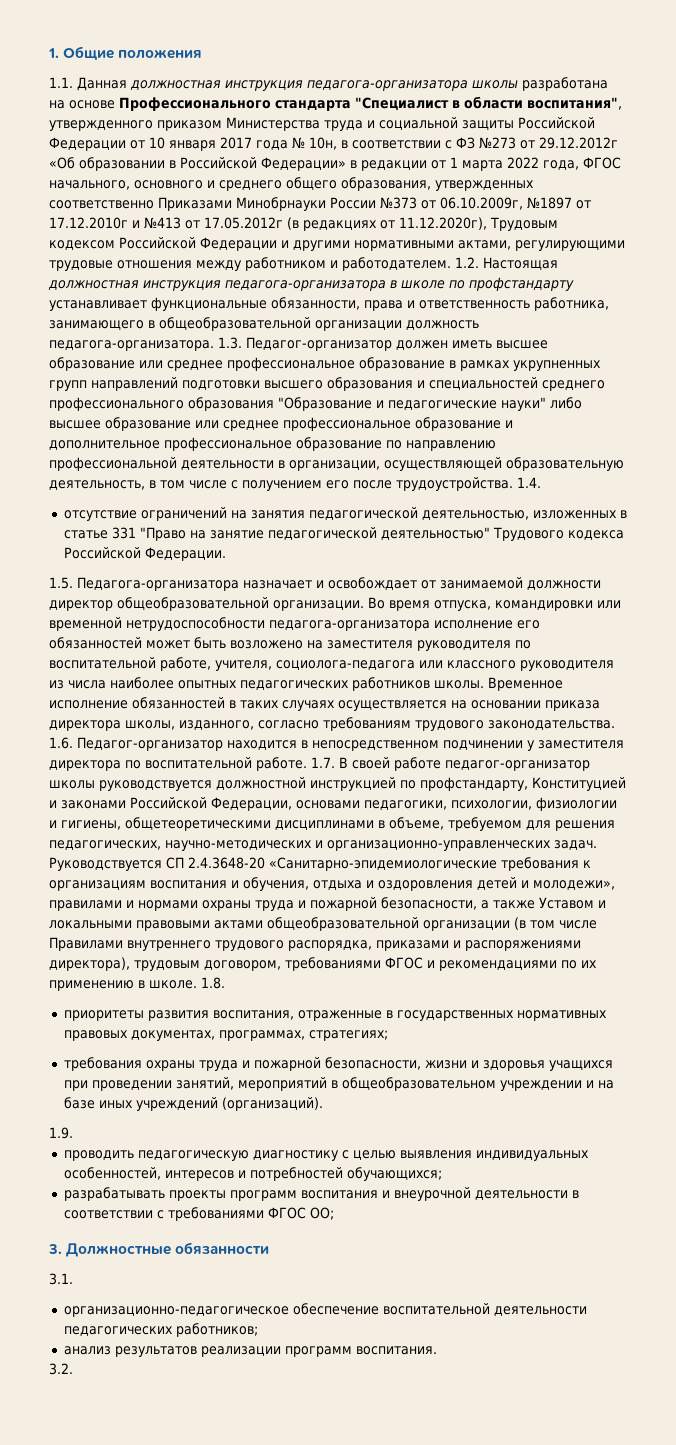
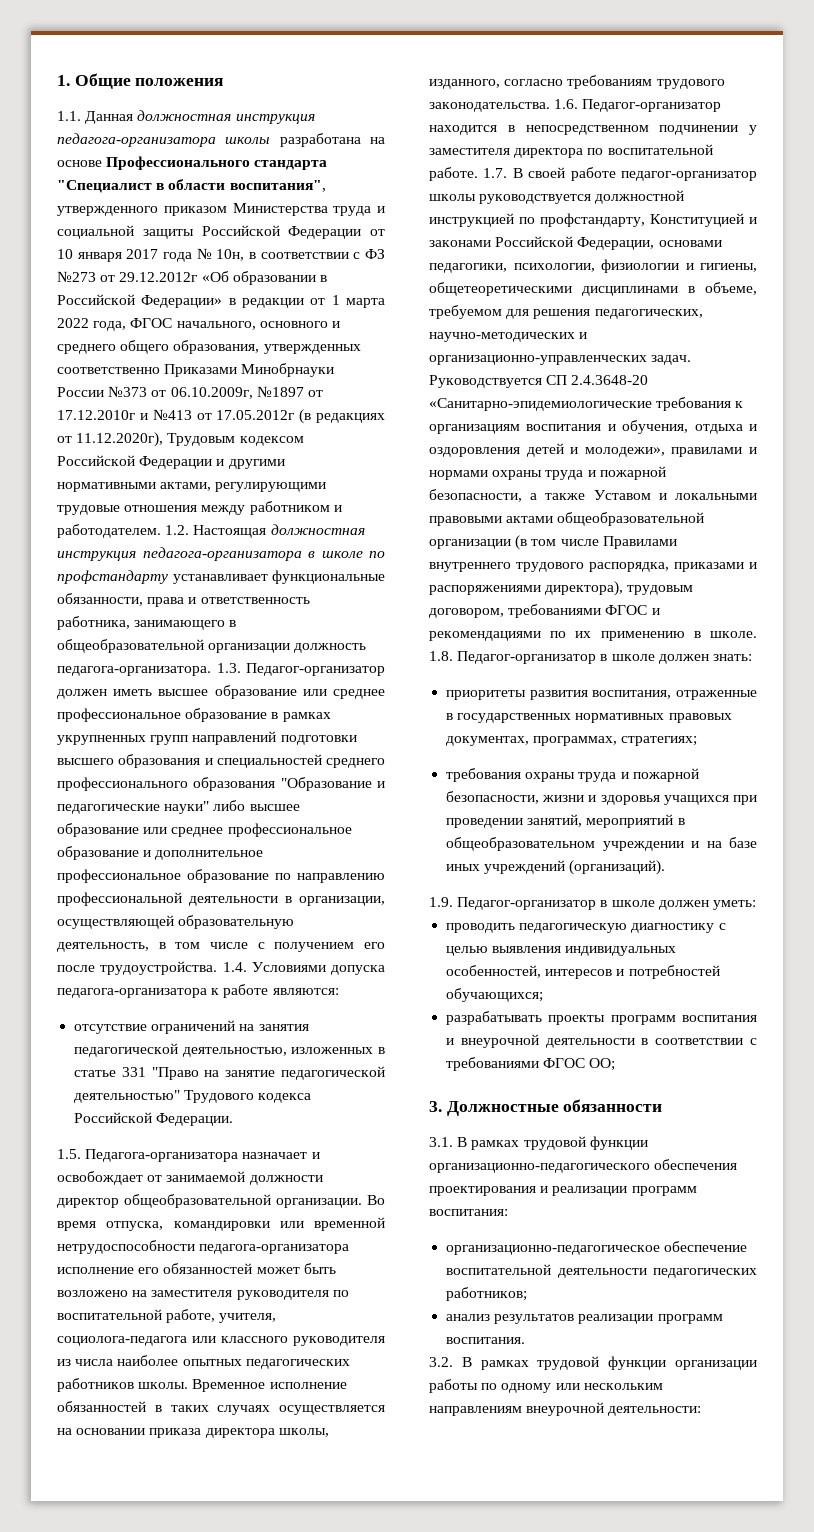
- 1.4.
+ 1.4. Условиями допуска педагога-организатора к работе являются:
- 1.8.
+ 1.8. Педагог-организатор в школе должен знать:
- 1.9.
+ 1.9. Педагог-организатор в школе должен уметь:
- 3.1.
+ 3.1. В рамках трудовой функции организационно-педагогического обеспечения проектирования и реализации программ воспитания:
- 3.2.
+ 3.2. В рамках трудовой функции организации работы по одному или нескольким направлениям внеурочной деятельности:

